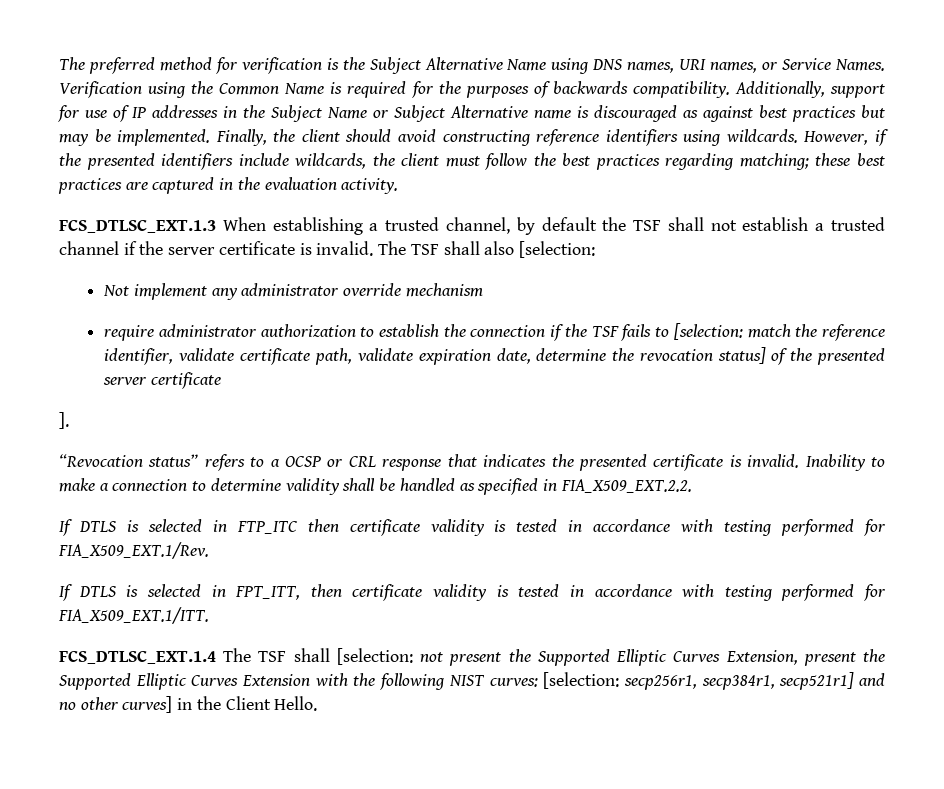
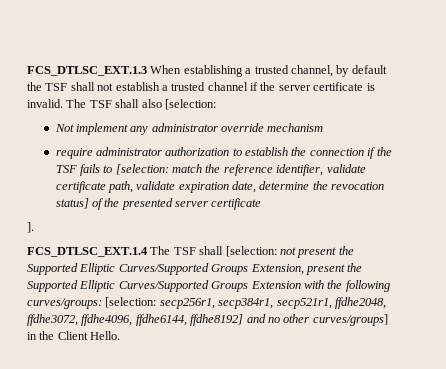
- The preferred method for verification is the Subject Alternative Name using DNS names, URI names, or Service Names. Verification using the Common Name is required for the purposes of backwards compatibility. Additionally, support for use of IP addresses in the Subject Name or Subject Alternative name is discouraged as against best practices but may be implemented. Finally, the client should avoid constructing reference identifiers using wildcards. However, if the presented identifiers include wildcards, the client must follow the best practices regarding matching; these best practices are captured in the evaluation activity.
- “Revocation status” refers to a OCSP or CRL response that indicates the presented certificate is invalid. Inability to make a connection to determine validity shall be handled as specified in FIA_X509_EXT.2.2.
- If DTLS is selected in FTP_ITC then certificate validity is tested in accordance with testing performed for FIA_X509_EXT.1/Rev.
- If DTLS is selected in FPT_ITT, then certificate validity is tested in accordance with testing performed for FIA_X509_EXT.1/ITT.
- FCS_DTLSC_EXT.1.4 The TSF shall [selection: not present the Supported Elliptic Curves Extension, present the Supported Elliptic Curves Extension with the following NIST curves: [selection: secp256r1, secp384r1, secp521r1] and no other curves] in the Client Hello.
+ FCS_DTLSC_EXT.1.4 The TSF shall [selection: not present the Supported Elliptic Curves/Supported Groups Extension, present the Supported Elliptic Curves/Supported Groups Extension with the following curves/groups: [selection: secp256r1, secp384r1, secp521r1, ffdhe2048, ffdhe3072, ffdhe4096, ffdhe6144, ffdhe8192] and no other curves/groups] in the Client Hello.

